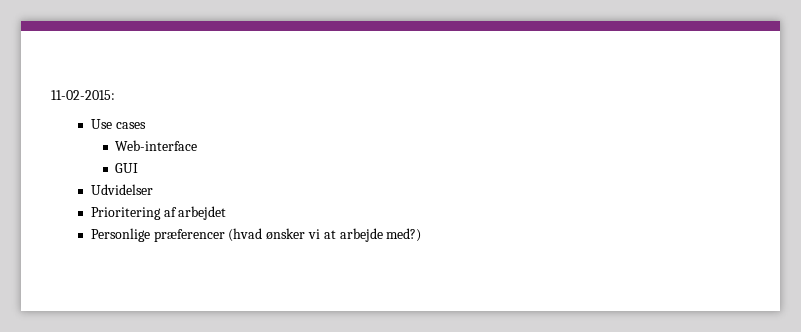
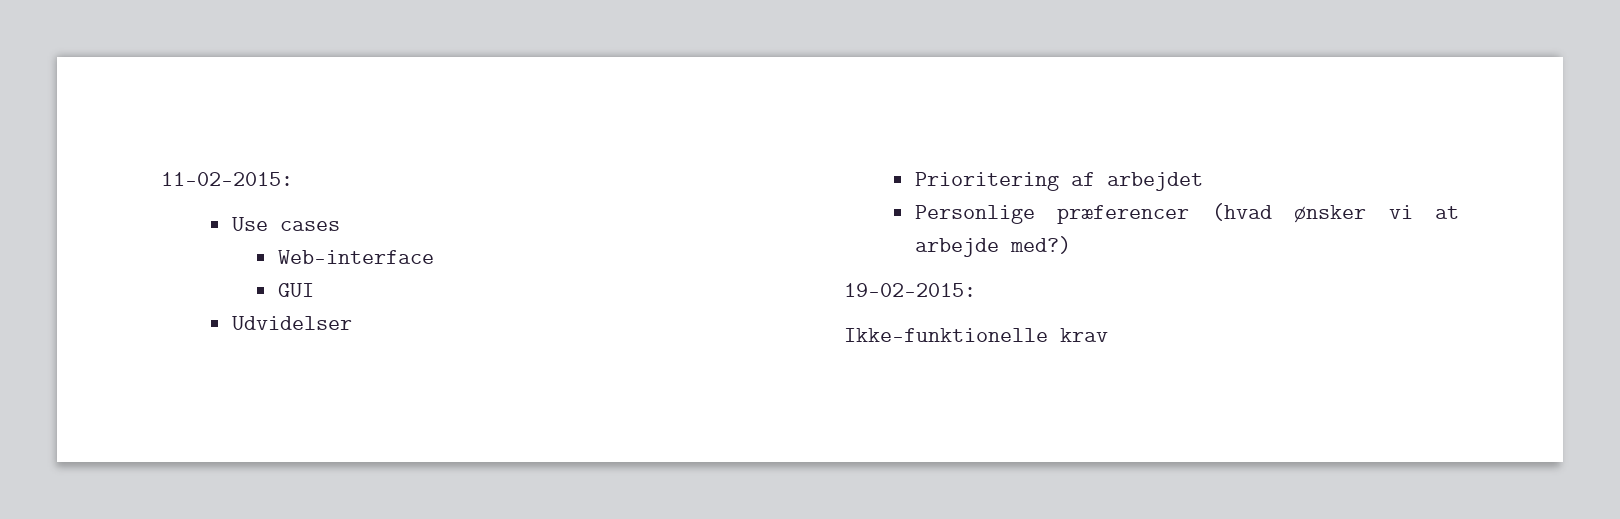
+ 19-02-2015:
+ Ikke-funktionelle krav

